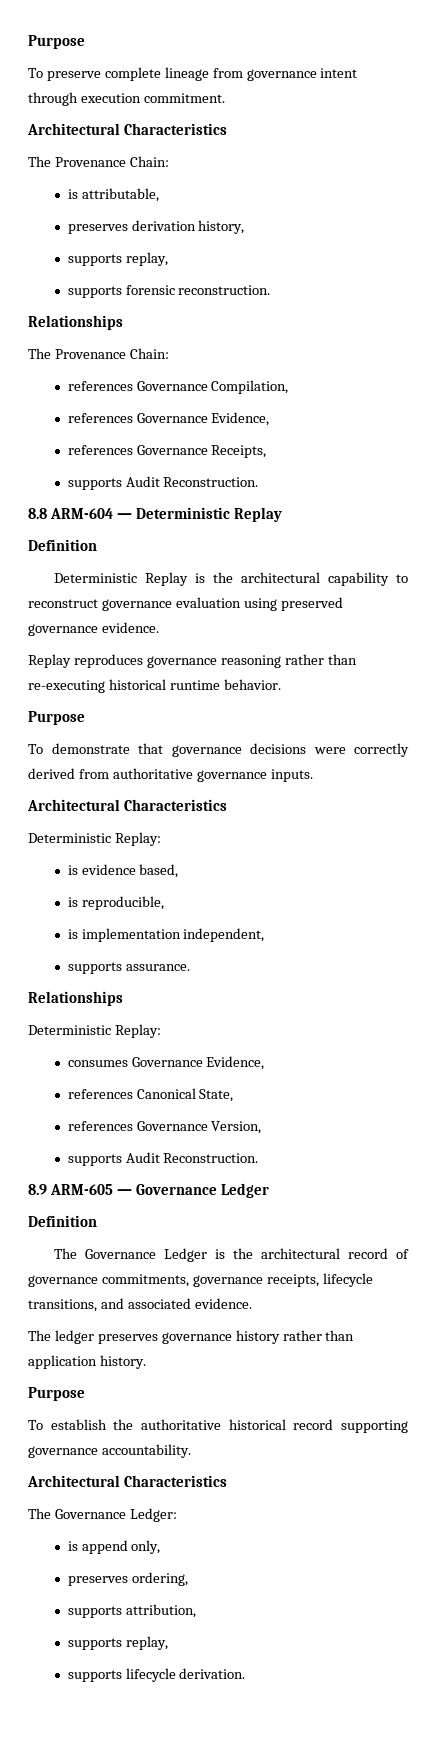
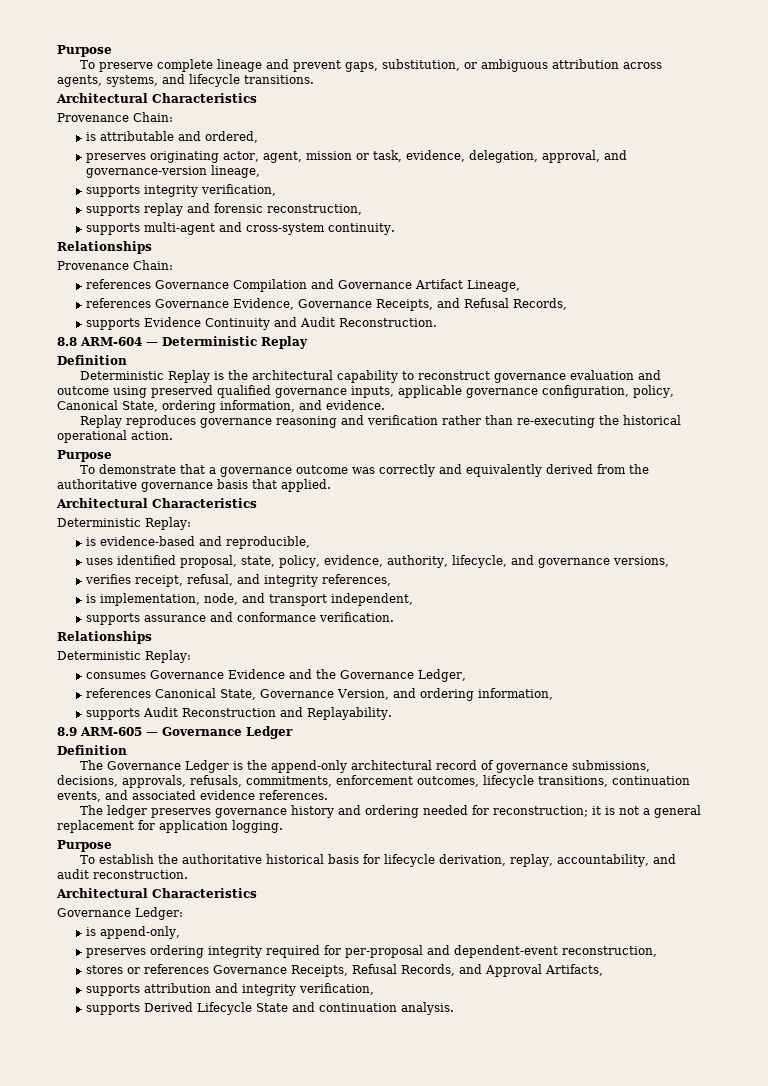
- To preserve complete lineage from governance intent through execution commitment.
+ To preserve complete lineage and prevent gaps, substitution, or ambiguous attribution across agents, systems, and lifecycle transitions.
  Architectural Characteristics
- The Provenance Chain:
+ Provenance Chain:
- is attributable,
- preserves derivation history,
- supports replay,
- supports forensic reconstruction.
+ is attributable and ordered,
+ preserves originating actor, agent, mission or task, evidence, delegation, approval, and governance-version lineage,
+ supports integrity verification,
+ supports replay and forensic reconstruction,
+ supports multi-agent and cross-system continuity.
  Relationships
- The Provenance Chain:
+ Provenance Chain:
- references Governance Compilation,
+ references Governance Compilation and Governance Artifact Lineage,
- references Governance Evidence,
- references Governance Receipts,
- supports Audit Reconstruction.
+ references Governance Evidence, Governance Receipts, and Refusal Records,
+ supports Evidence Continuity and Audit Reconstruction.
- Deterministic Replay is the architectural capability to reconstruct governance evaluation using preserved governance evidence.
+ Deterministic Replay is the architectural capability to reconstruct governance evaluation and outcome using preserved qualified governance inputs, applicable governance configuration, policy, Canonical State, ordering information, and evidence.
- Replay reproduces governance reasoning rather than re-executing historical runtime behavior.
+ Replay reproduces governance reasoning and verification rather than re-executing the historical operational action.
- To demonstrate that governance decisions were correctly derived from authoritative governance inputs.
+ To demonstrate that a governance outcome was correctly and equivalently derived from the authoritative governance basis that applied.
- is evidence based,
- is reproducible,
- is implementation independent,
- supports assurance.
+ is evidence-based and reproducible,
+ uses identified proposal, state, policy, evidence, authority, lifecycle, and governance versions,
+ verifies receipt, refusal, and integrity references,
+ is implementation, node, and transport independent,
+ supports assurance and conformance verification.
- consumes Governance Evidence,
+ consumes Governance Evidence and the Governance Ledger,
- references Canonical State,
- references Governance Version,
- supports Audit Reconstruction.
+ references Canonical State, Governance Version, and ordering information,
+ supports Audit Reconstruction and Replayability.
- The Governance Ledger is the architectural record of governance commitments, governance receipts, lifecycle transitions, and associated evidence.
+ The Governance Ledger is the append-only architectural record of governance submissions, decisions, approvals, refusals, commitments, enforcement outcomes, lifecycle transitions, continuation events, and associated evidence references.
- The ledger preserves governance history rather than application history.
+ The ledger preserves governance history and ordering needed for reconstruction; it is not a general replacement for application logging.
- To establish the authoritative historical record supporting governance accountability.
+ To establish the authoritative historical basis for lifecycle derivation, replay, accountability, and audit reconstruction.
  Architectural Characteristics
- The Governance Ledger:
+ Governance Ledger:
- is append only,
- preserves ordering,
- supports attribution,
- supports replay,
- supports lifecycle derivation.
+ is append-only,
+ preserves ordering integrity required for per-proposal and dependent-event reconstruction,
+ stores or references Governance Receipts, Refusal Records, and Approval Artifacts,
+ supports attribution and integrity verification,
+ supports Derived Lifecycle State and continuation analysis.

